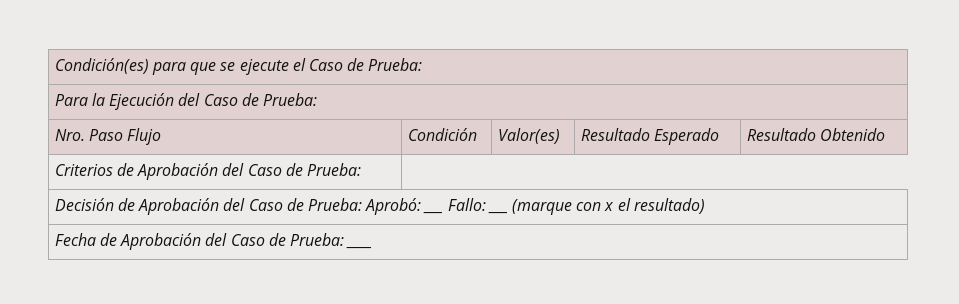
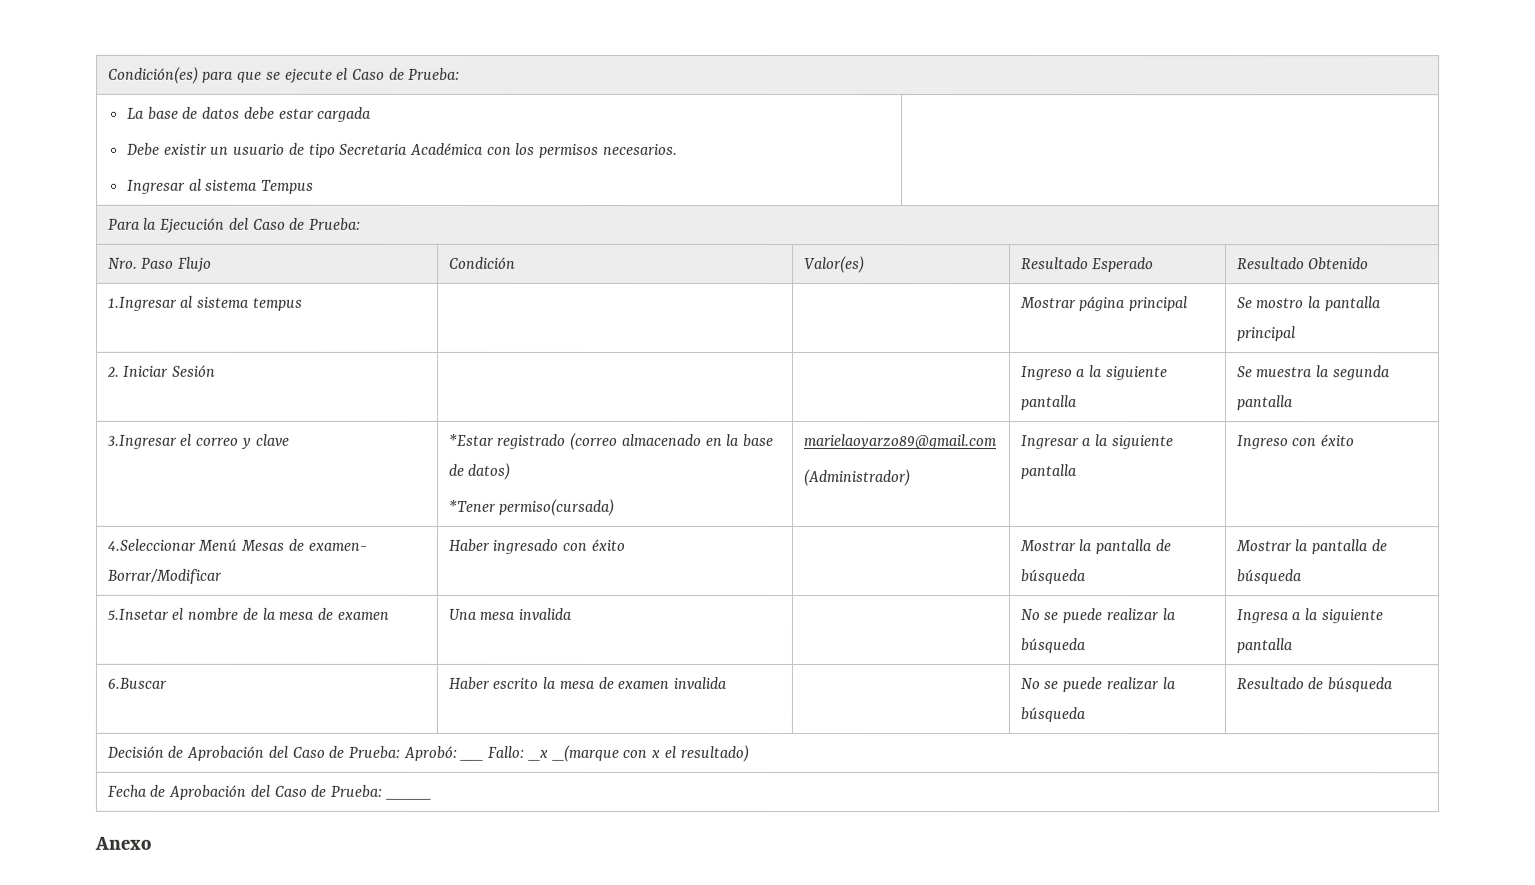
+ La base de datos debe estar cargada
+ Debe existir un usuario de tipo Secretaria Académica con los permisos necesarios.
+ Ingresar al sistema Tempus |
- Criterios de Aprobación del Caso de Prueba:
+ 1.Ingresar al sistema tempus | | | Mostrar página principal | Se mostro la pantalla principal
+ 2. Iniciar Sesión | | | Ingreso a la siguiente pantalla | Se muestra la segunda pantalla
+ 3.Ingresar el correo y clave | *Estar registrado (correo almacenado en la base de datos)
+ *Tener permiso(cursada) | marielaoyarzo89@gmail.com
+ (Administrador) | Ingresar a la siguiente pantalla | Ingreso con éxito
+ 4.Seleccionar Menú Mesas de examen- Borrar/Modificar | Haber ingresado con éxito | | Mostrar la pantalla de búsqueda | Mostrar la pantalla de búsqueda
+ 5.Insetar el nombre de la mesa de examen | Una mesa invalida | | No se puede realizar la búsqueda | Ingresa a la siguiente pantalla
+ 6.Buscar | Haber escrito la mesa de examen invalida | | No se puede realizar la búsqueda | Resultado de búsqueda
- Decisión de Aprobación del Caso de Prueba: Aprobó: ___ Fallo: ___ (marque con x el resultado)
+ Decisión de Aprobación del Caso de Prueba: Aprobó: __ Fallo: _x _(marque con x el resultado)
+ Anexo

